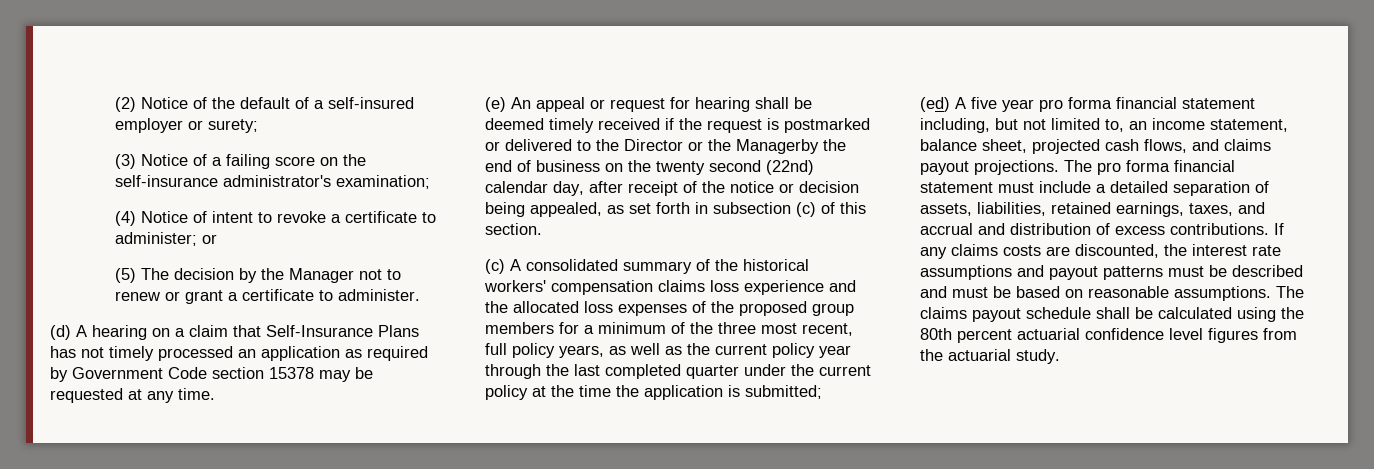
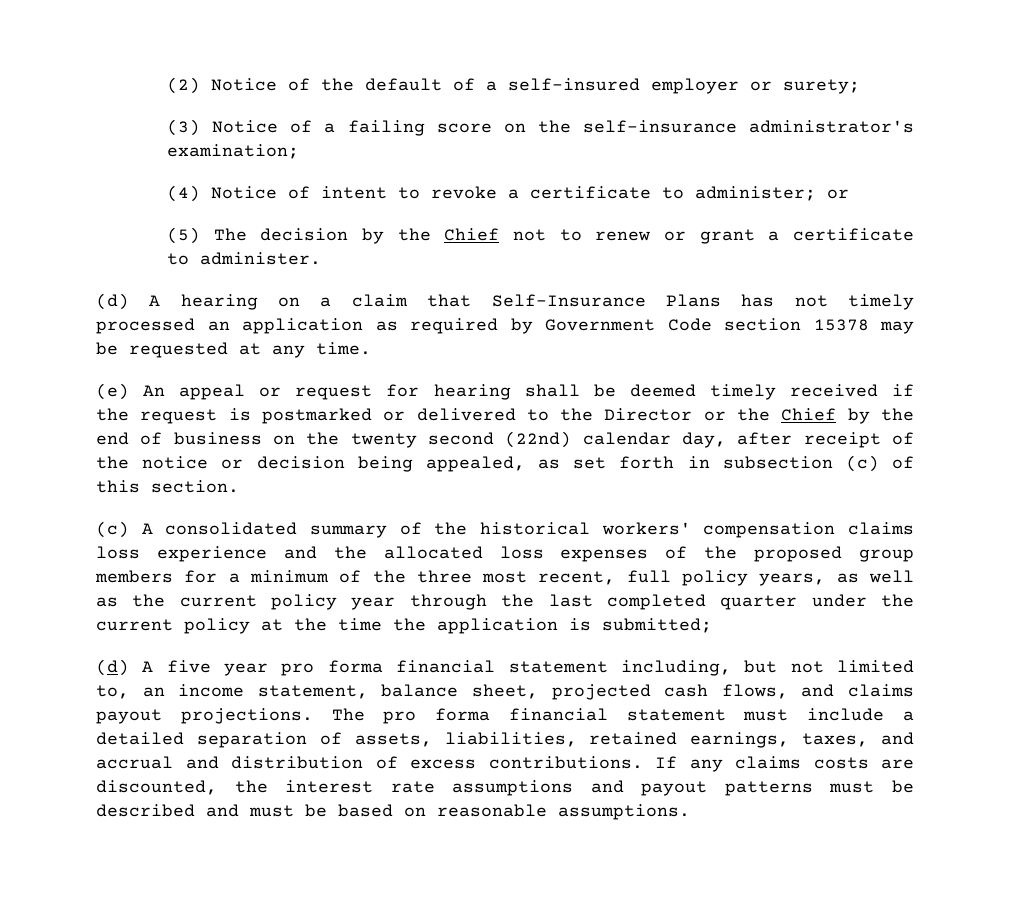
- (5) The decision by the Manager not to renew or grant a certificate to administer.
+ (5) The decision by the Chief not to renew or grant a certificate to administer.
- (e) An appeal or request for hearing shall be deemed timely received if the request is postmarked or delivered to the Director or the Managerby the end of business on the twenty second (22nd) calendar day, after receipt of the notice or decision being appealed, as set forth in subsection (c) of this section.
+ (e) An appeal or request for hearing shall be deemed timely received if the request is postmarked or delivered to the Director or the Chief by the end of business on the twenty second (22nd) calendar day, after receipt of the notice or decision being appealed, as set forth in subsection (c) of this section.
- (ed) A five year pro forma financial statement including, but not limited to, an income statement, balance sheet, projected cash flows, and claims payout projections.
+ (d) A five year pro forma financial statement including, but not limited to, an income statement, balance sheet, projected cash flows, and claims payout projections.
- The claims payout schedule shall be calculated using the 80th percent actuarial confidence level figures from the actuarial study.

